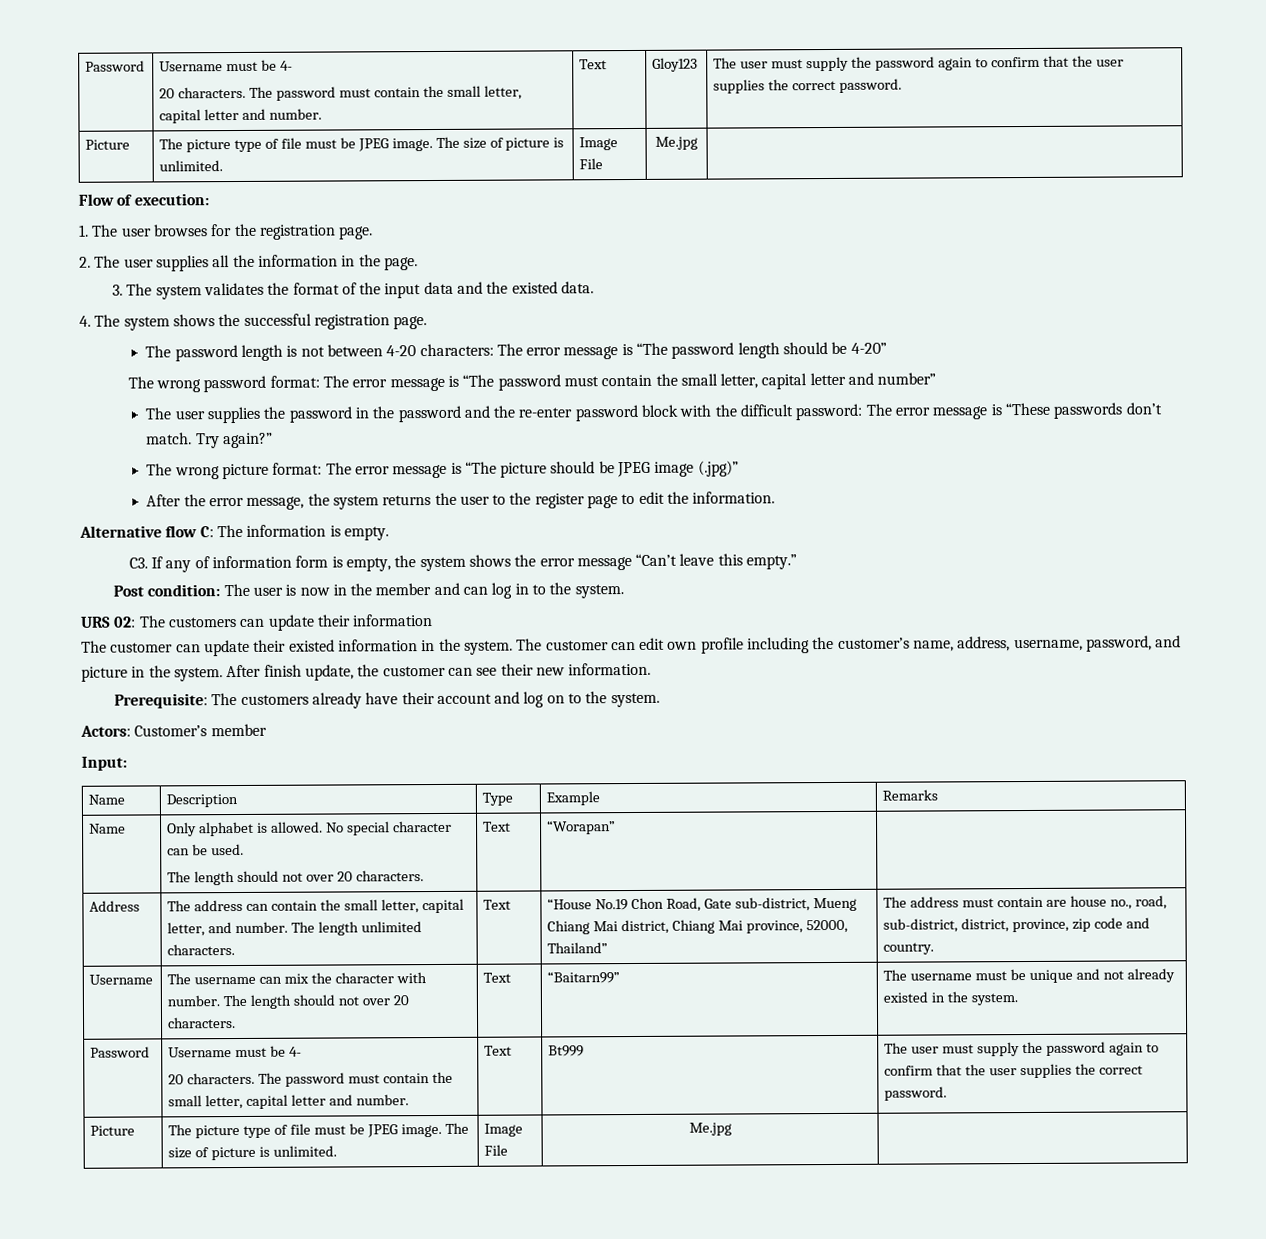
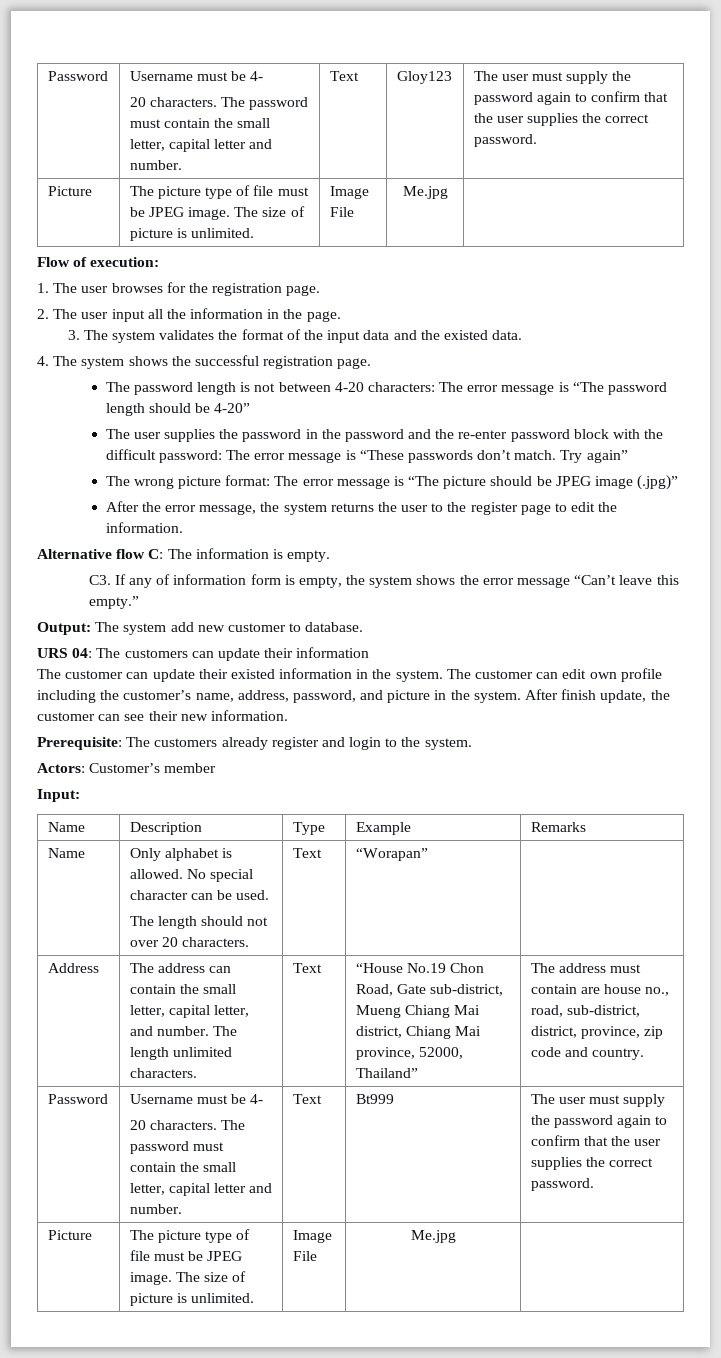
- 2. The user supplies all the information in the page.
+ 2. The user input all the information in the page.
- The wrong password format: The error message is “The password must contain the small letter, capital letter and number”
- Try again?”
+ Try again”
- Post condition: The user is now in the member and can log in to the system.
+ Output: The system add new customer to database.
- URS 02: The customers can update their information
+ URS 04: The customers can update their information
- The customer can edit own profile including the customer’s name, address, username, password, and picture in the system.
+ The customer can edit own profile including the customer’s name, address, password, and picture in the system.
- Prerequisite: The customers already have their account and log on to the system.
+ Prerequisite: The customers already register and login to the system.
- Username | The username can mix the character with number. The length should not over 20 characters. | Text | “Baitarn99” | The username must be unique and not already existed in the system.

